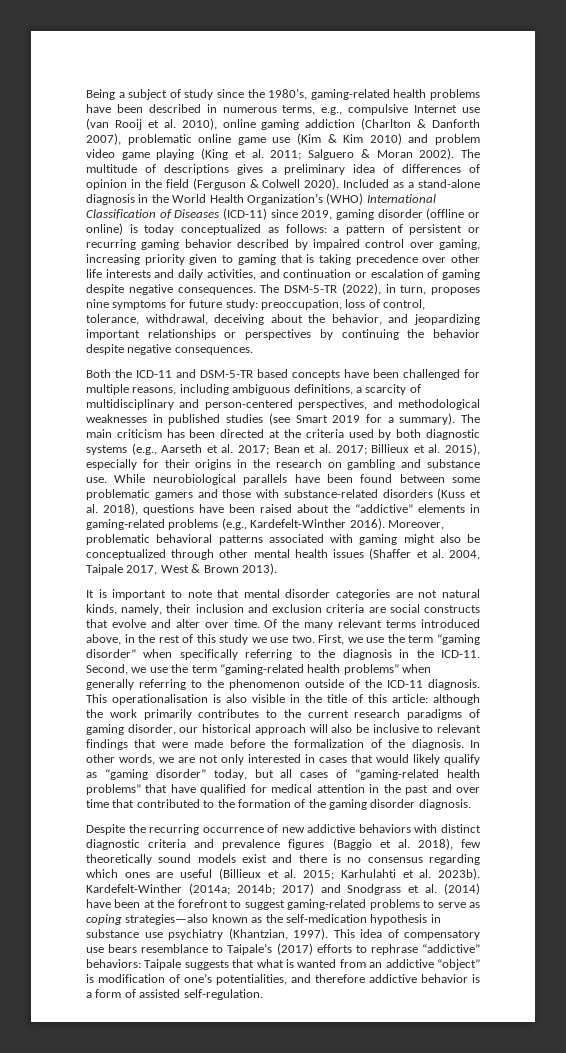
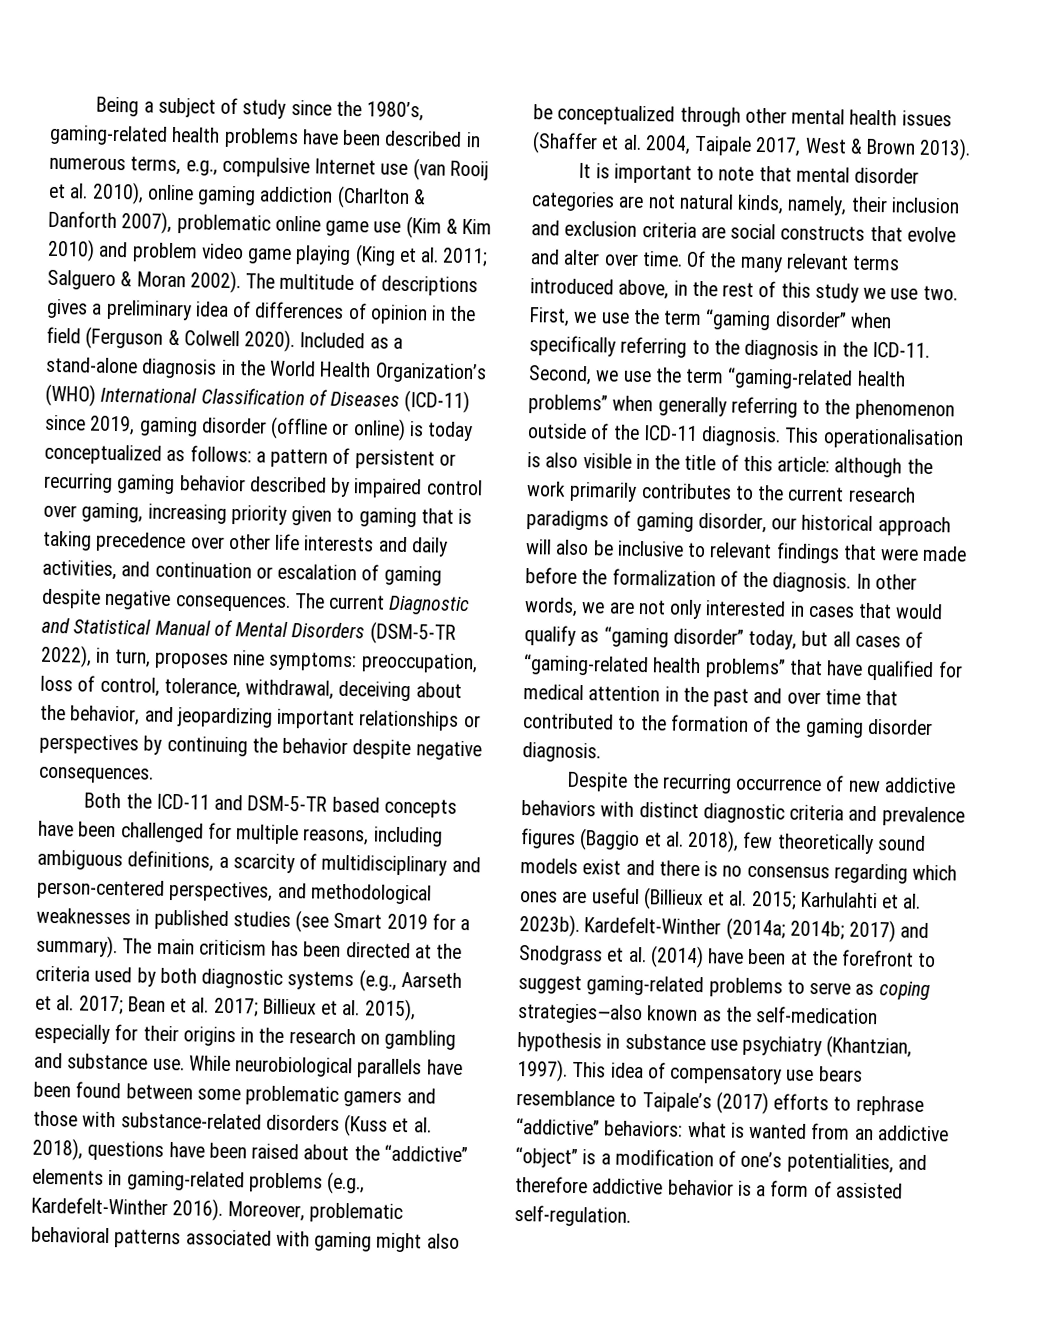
- The DSM-5-TR (2022), in turn, proposes nine symptoms for future study: preoccupation, loss of control, tolerance, withdrawal, deceiving about the behavior, and jeopardizing important relationships or perspectives by continuing the behavior despite negative consequences.
+ The current Diagnostic and Statistical Manual of Mental Disorders (DSM-5-TR 2022), in turn, proposes nine symptoms: preoccupation, loss of control, tolerance, withdrawal, deceiving about the behavior, and jeopardizing important relationships or perspectives by continuing the behavior despite negative consequences.
- In other words, we are not only interested in cases that would likely qualify as “gaming disorder” today, but all cases of “gaming-related health problems” that have qualified for medical attention in the past and over time that contributed to the formation of the gaming disorder diagnosis.
+ In other words, we are not only interested in cases that would qualify as “gaming disorder” today, but all cases of “gaming-related health problems” that have qualified for medical attention in the past and over time that contributed to the formation of the gaming disorder diagnosis.
- This idea of compensatory use bears resemblance to Taipale’s (2017) efforts to rephrase “addictive” behaviors: Taipale suggests that what is wanted from an addictive “object” is modification of one’s potentialities, and therefore addictive behavior is a form of assisted self-regulation.
+ This idea of compensatory use bears resemblance to Taipale’s (2017) efforts to rephrase “addictive” behaviors: what is wanted from an addictive “object” is a modification of one’s potentialities, and therefore addictive behavior is a form of assisted self-regulation.

